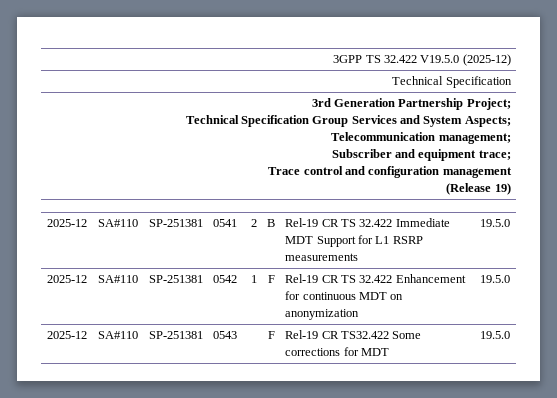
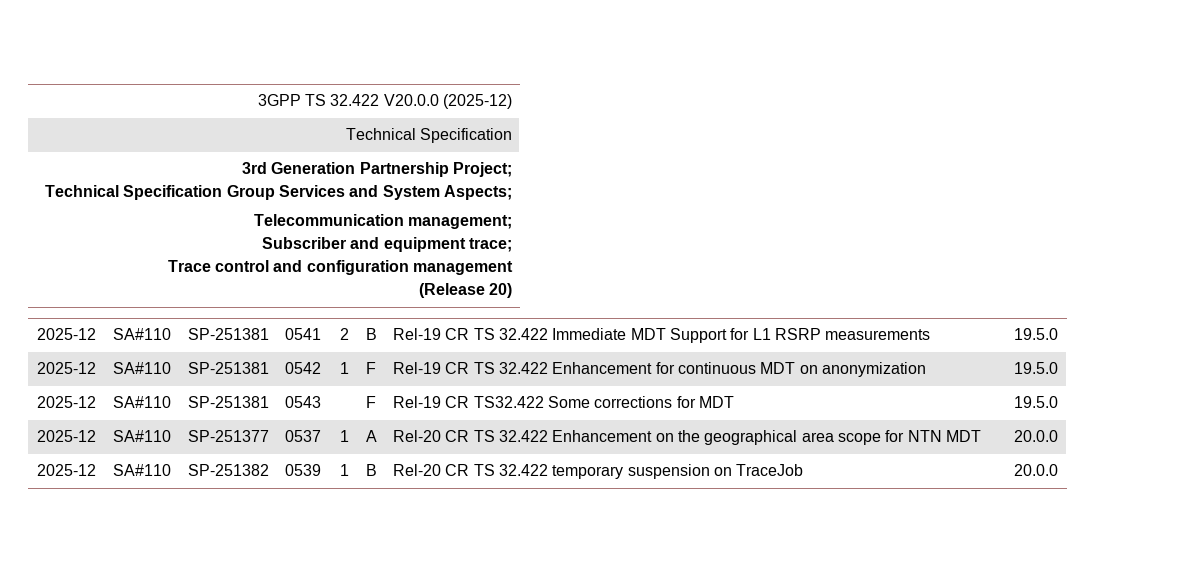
- 3GPP TS 32.422 V19.5.0 (2025-12)
+ 3GPP TS 32.422 V20.0.0 (2025-12)
  3rd Generation Partnership Project;
  Technical Specification Group Services and System Aspects;
  Telecommunication management;
  Subscriber and equipment trace;
  Trace control and configuration management
- (Release 19)
+ (Release 20)
+ 2025-12 | SA#110 | SP-251377 | 0537 | 1 | A | Rel-20 CR TS 32.422 Enhancement on the geographical area scope for NTN MDT | 20.0.0
+ 2025-12 | SA#110 | SP-251382 | 0539 | 1 | B | Rel-20 CR TS 32.422 temporary suspension on TraceJob | 20.0.0

